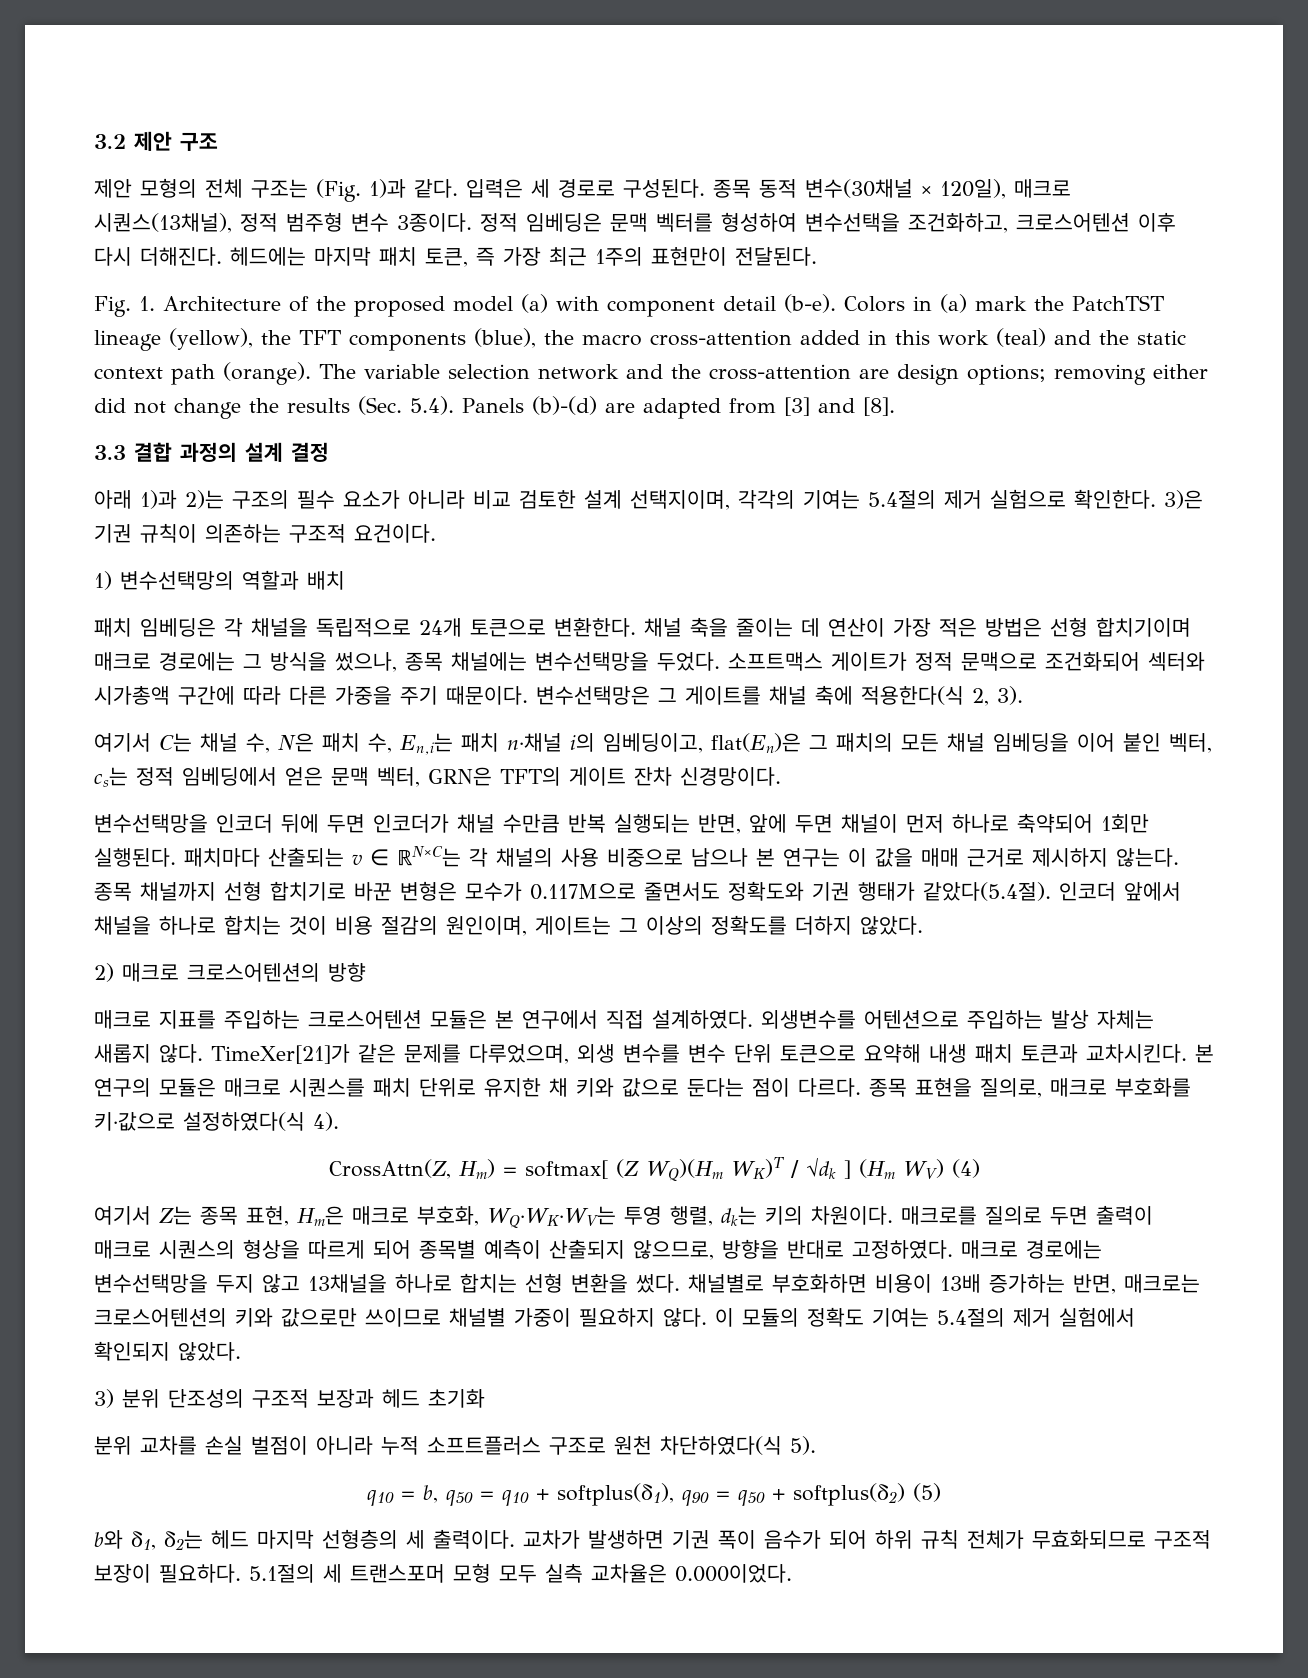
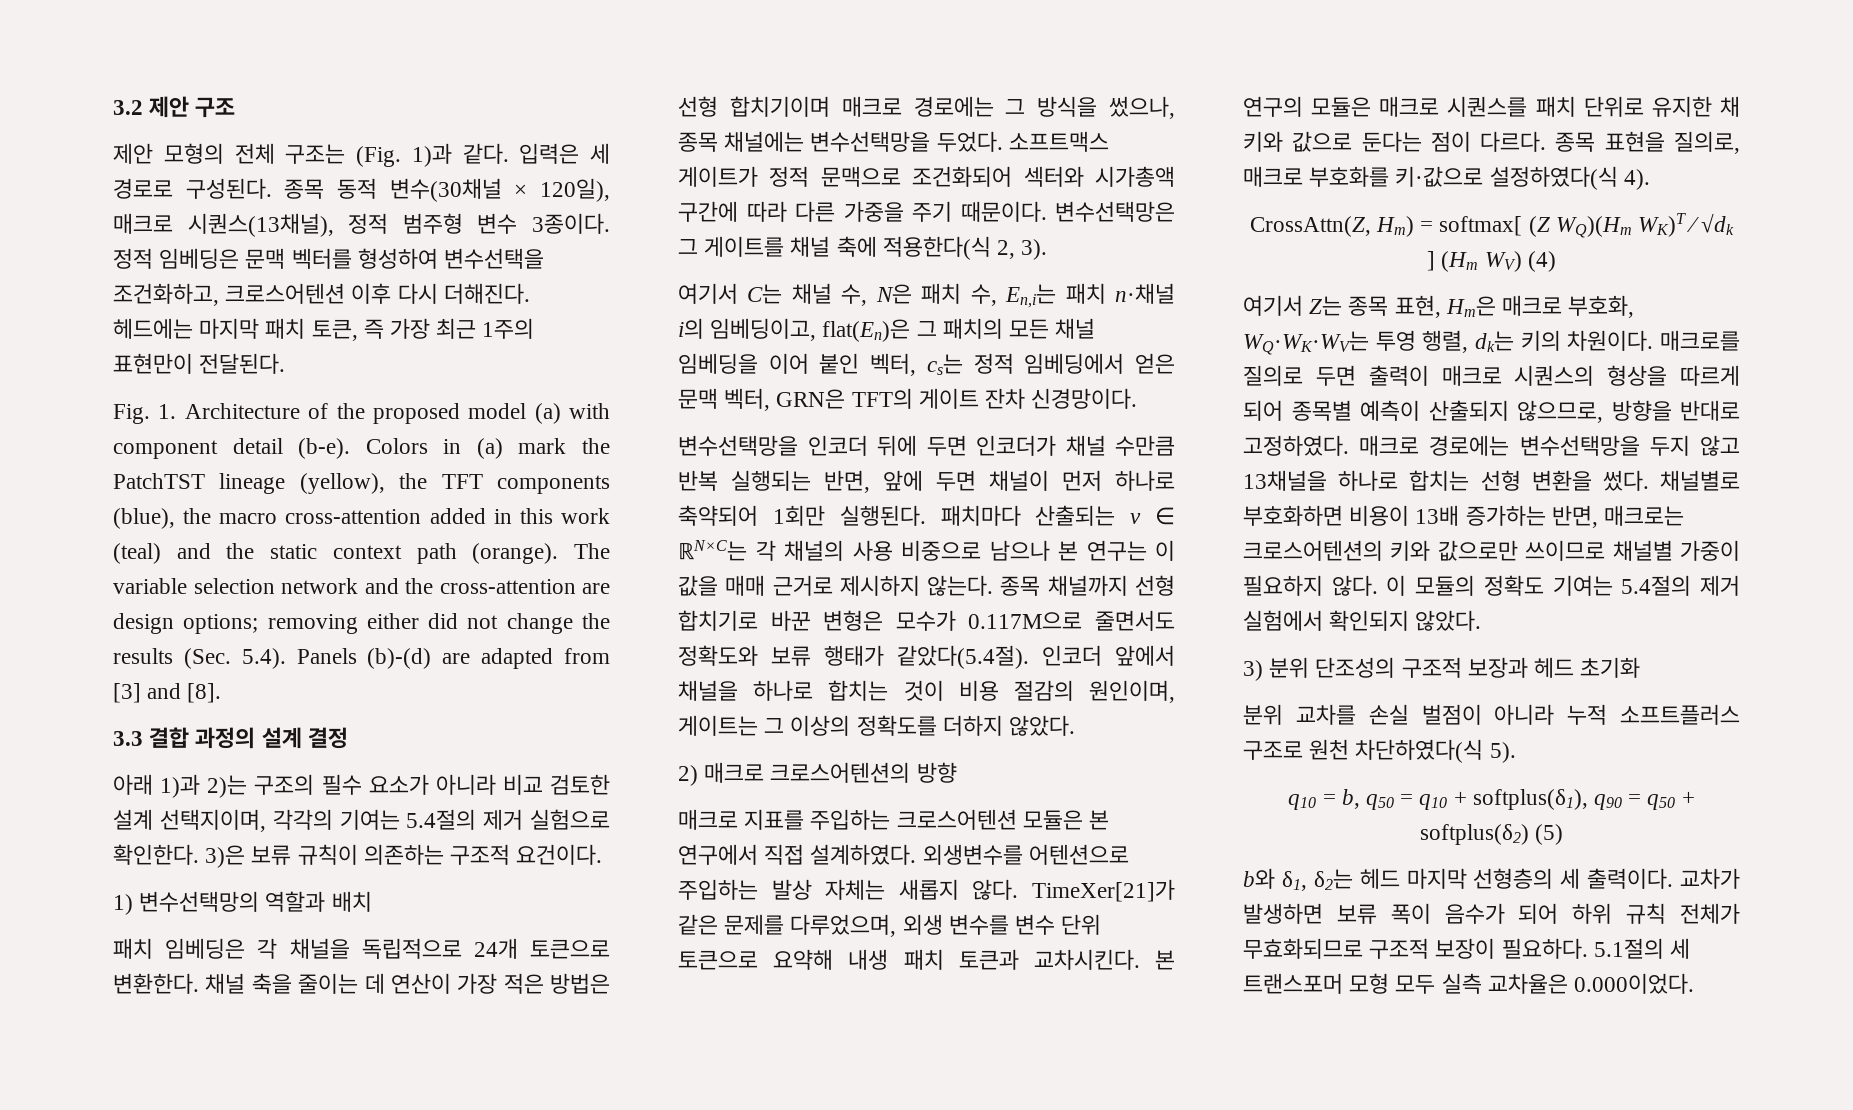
- 3)은 기권 규칙이 의존하는 구조적 요건이다.
+ 3)은 보류 규칙이 의존하는 구조적 요건이다.
- 종목 채널까지 선형 합치기로 바꾼 변형은 모수가 0.117M으로 줄면서도 정확도와 기권 행태가 같았다(5.4절). 인코더 앞에서 채널을 하나로 합치는 것이 비용 절감의 원인이며, 게이트는 그 이상의 정확도를 더하지 않았다.
+ 종목 채널까지 선형 합치기로 바꾼 변형은 모수가 0.117M으로 줄면서도 정확도와 보류 행태가 같았다(5.4절). 인코더 앞에서 채널을 하나로 합치는 것이 비용 절감의 원인이며, 게이트는 그 이상의 정확도를 더하지 않았다.
- 교차가 발생하면 기권 폭이 음수가 되어 하위 규칙 전체가 무효화되므로 구조적 보장이 필요하다.
+ 교차가 발생하면 보류 폭이 음수가 되어 하위 규칙 전체가 무효화되므로 구조적 보장이 필요하다.

